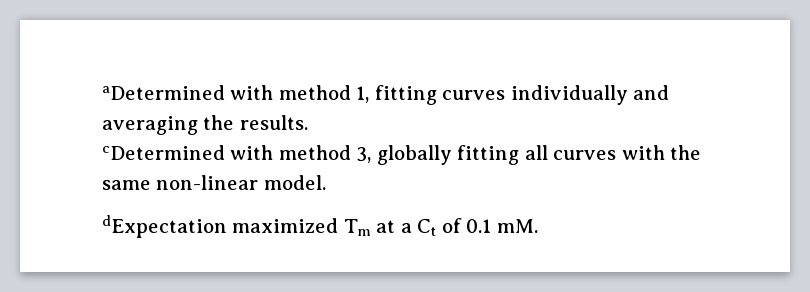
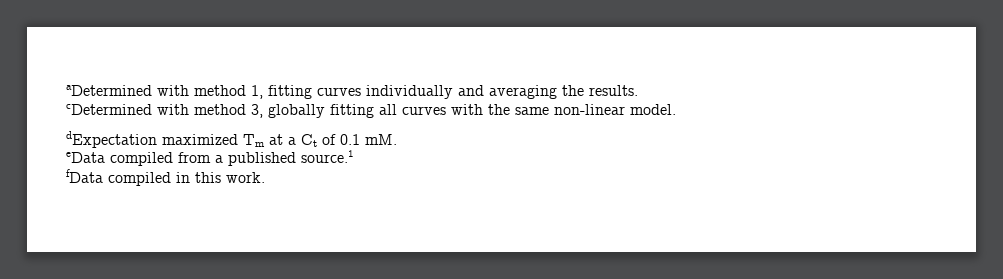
+ eData compiled from a published source.1
+ fData compiled in this work.

